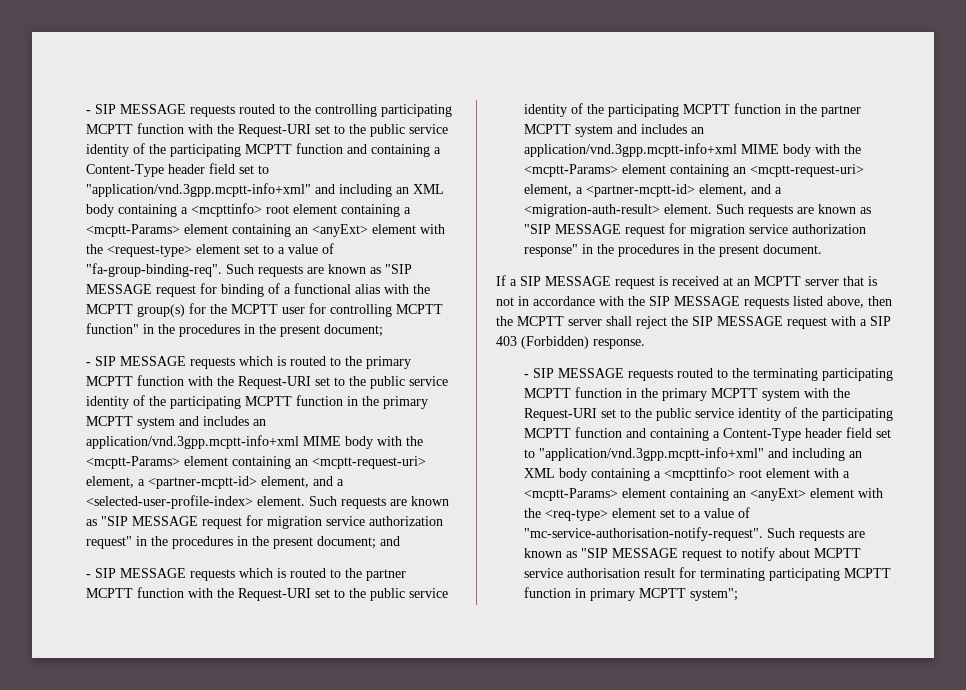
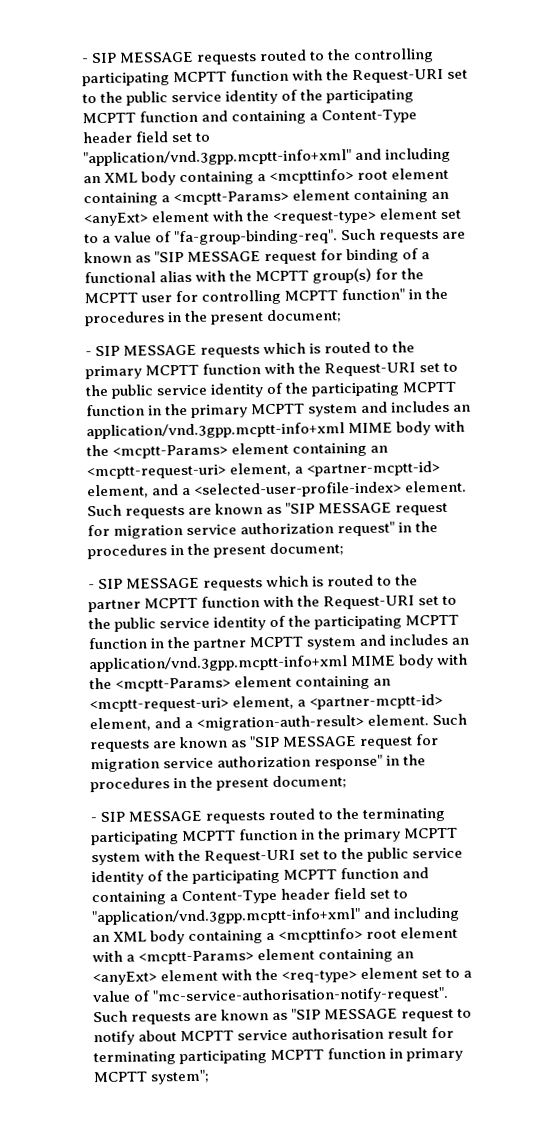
- Such requests are known as "SIP MESSAGE request for migration service authorization request" in the procedures in the present document; and
+ Such requests are known as "SIP MESSAGE request for migration service authorization request" in the procedures in the present document;
- Such requests are known as "SIP MESSAGE request for migration service authorization response" in the procedures in the present document.
- If a SIP MESSAGE request is received at an MCPTT server that is not in accordance with the SIP MESSAGE requests listed above, then the MCPTT server shall reject the SIP MESSAGE request with a SIP 403 (Forbidden) response.
+ Such requests are known as "SIP MESSAGE request for migration service authorization response" in the procedures in the present document;

